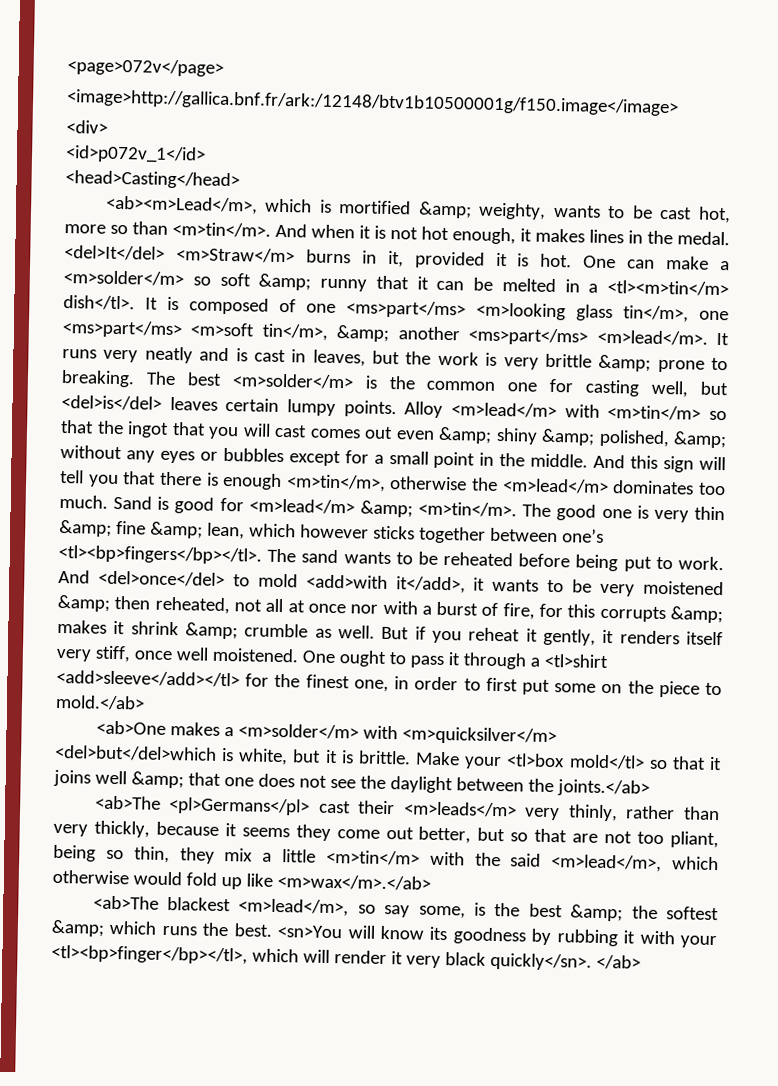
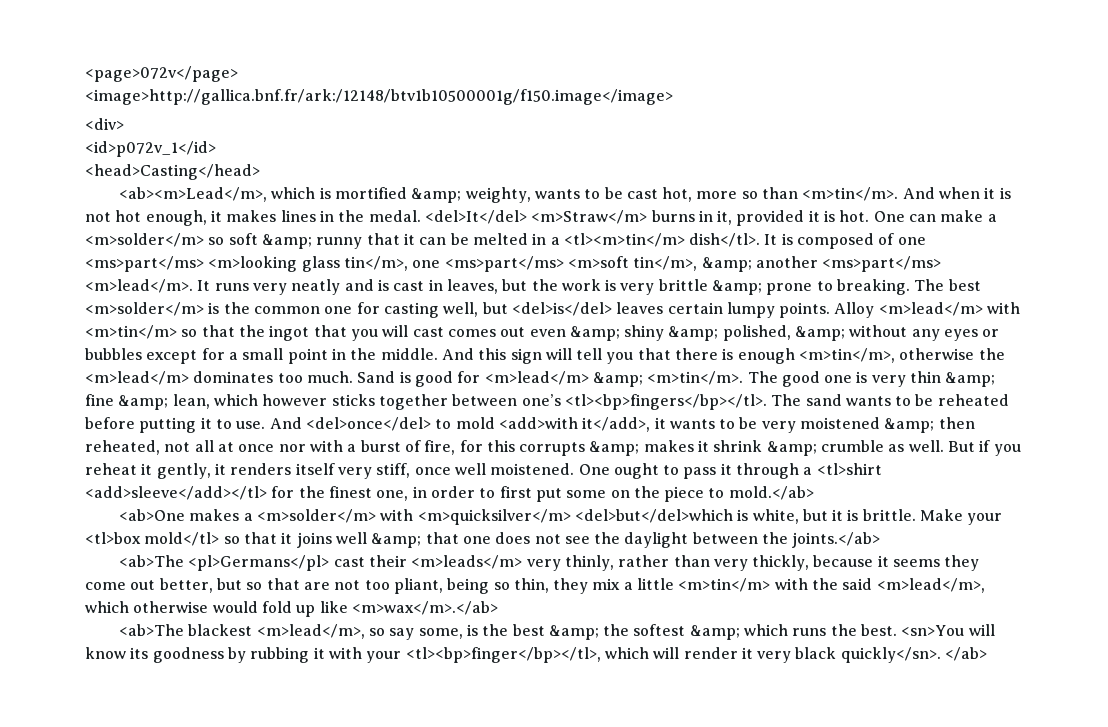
- The sand wants to be reheated before being put to work.
+ The sand wants to be reheated before putting it to use.

